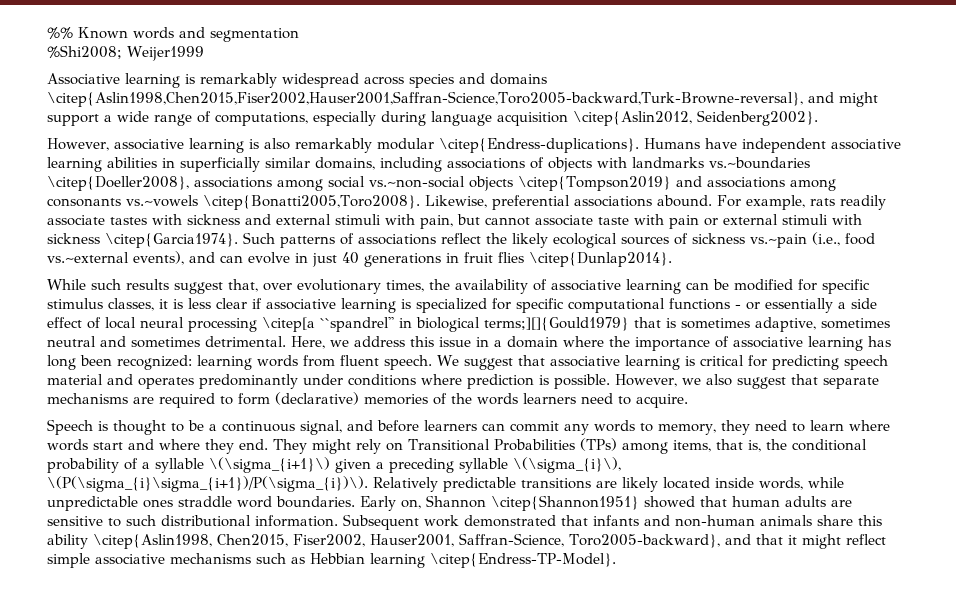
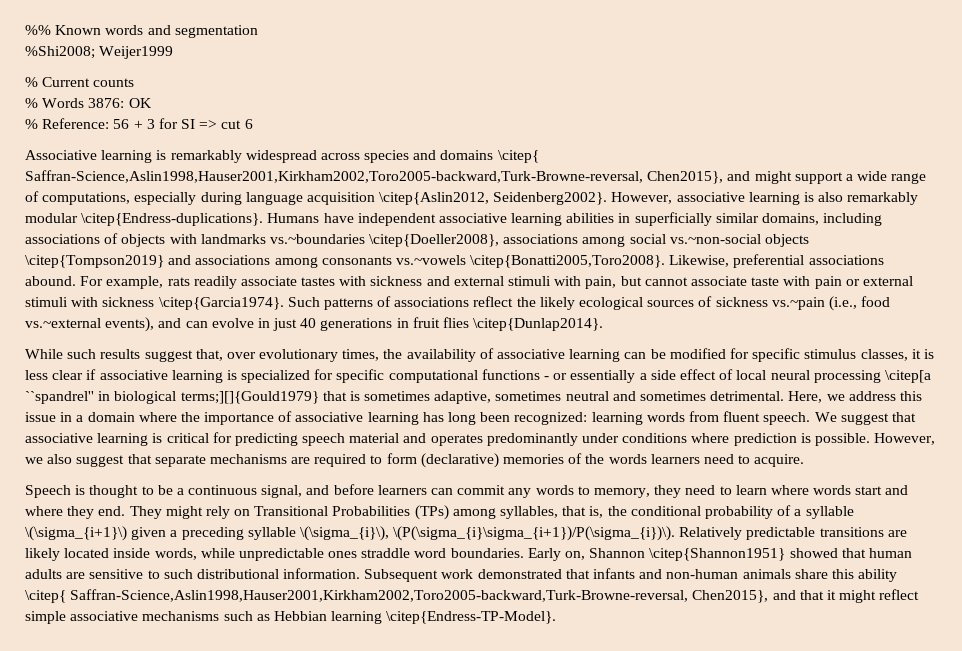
+ % Current counts
+ % Words 3876: OK
+ % Reference: 56 + 3 for SI => cut 6
- Associative learning is remarkably widespread across species and domains \citep{Aslin1998,Chen2015,Fiser2002,Hauser2001,Saffran-Science,Toro2005-backward,Turk-Browne-reversal}, and might support a wide range of computations, especially during language acquisition \citep{Aslin2012, Seidenberg2002}.
- However, associative learning is also remarkably modular \citep{Endress-duplications}.
+ Associative learning is remarkably widespread across species and domains \citep{ Saffran-Science,Aslin1998,Hauser2001,Kirkham2002,Toro2005-backward,Turk-Browne-reversal, Chen2015}, and might support a wide range of computations, especially during language acquisition \citep{Aslin2012, Seidenberg2002}. However, associative learning is also remarkably modular \citep{Endress-duplications}.
- They might rely on Transitional Probabilities (TPs) among items, that is, the conditional probability of a syllable \(\sigma_{i+1}\) given a preceding syllable \(\sigma_{i}\), \(P(\sigma_{i}\sigma_{i+1})/P(\sigma_{i})\).
+ They might rely on Transitional Probabilities (TPs) among syllables, that is, the conditional probability of a syllable \(\sigma_{i+1}\) given a preceding syllable \(\sigma_{i}\), \(P(\sigma_{i}\sigma_{i+1})/P(\sigma_{i})\).
- Subsequent work demonstrated that infants and non-human animals share this ability \citep{Aslin1998, Chen2015, Fiser2002, Hauser2001, Saffran-Science, Toro2005-backward}, and that it might reflect simple associative mechanisms such as Hebbian learning \citep{Endress-TP-Model}.
+ Subsequent work demonstrated that infants and non-human animals share this ability \citep{ Saffran-Science,Aslin1998,Hauser2001,Kirkham2002,Toro2005-backward,Turk-Browne-reversal, Chen2015}, and that it might reflect simple associative mechanisms such as Hebbian learning \citep{Endress-TP-Model}.

